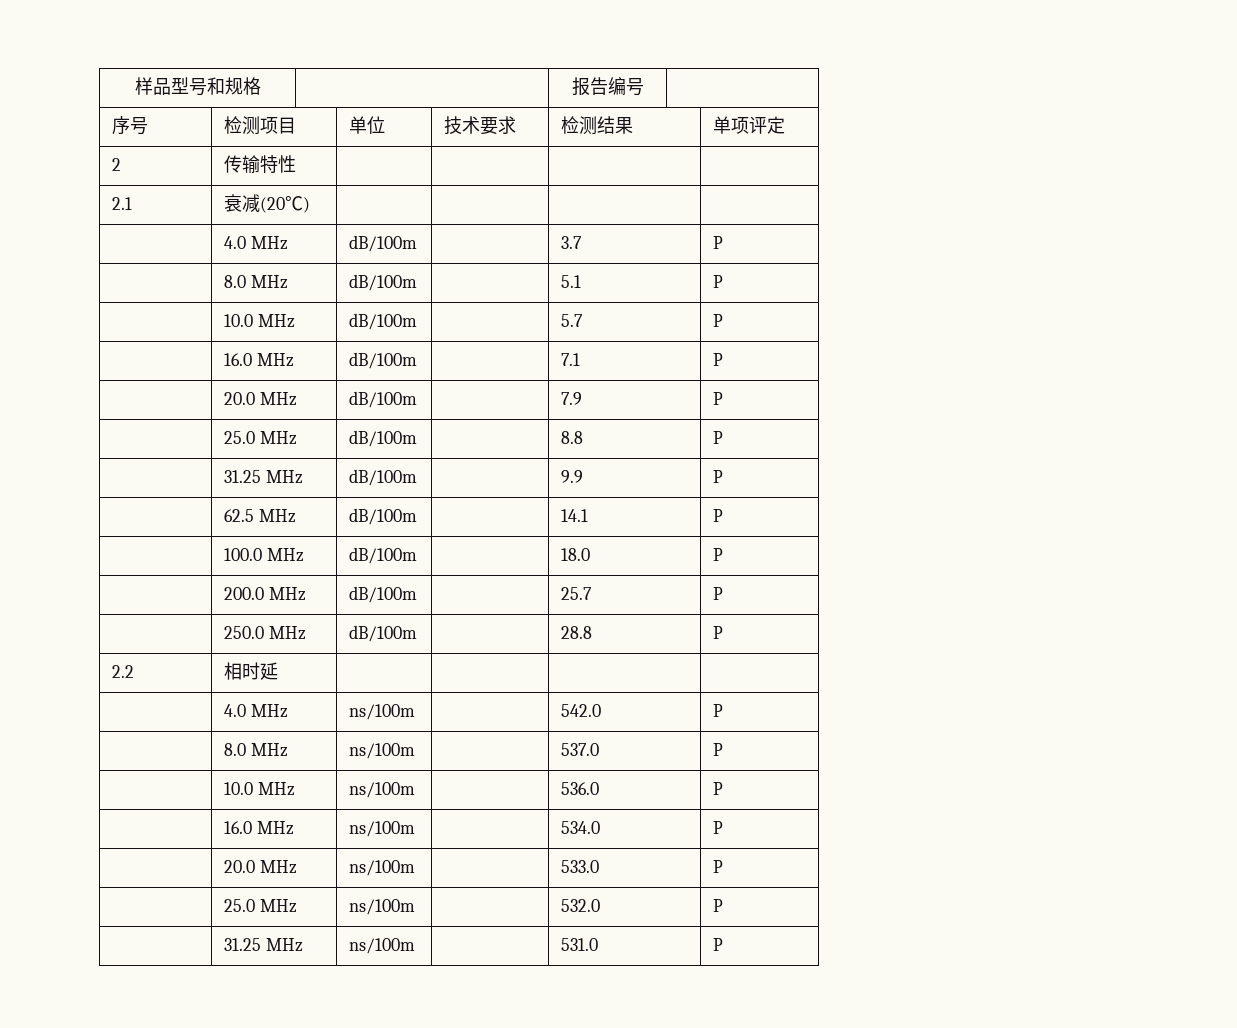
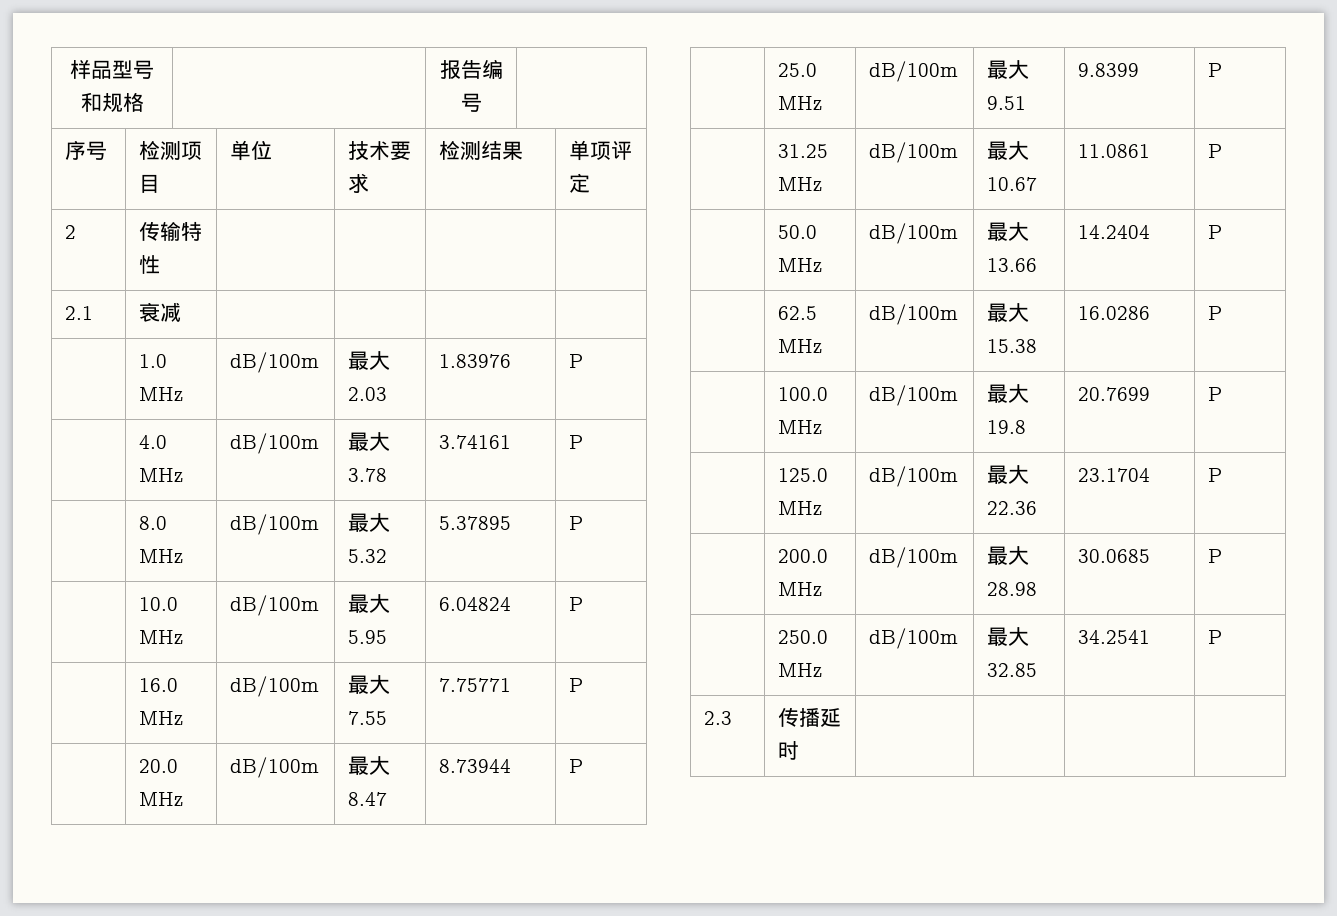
- 2.1 | 衰减(20℃) | | | |
+ 2.1 | 衰减 | | | |
+ | 1.0 MHz | dB/100m | 最大2.03 | 1.83976 | P
- | 4.0 MHz | dB/100m | | 3.7 | P
+ | 4.0 MHz | dB/100m | 最大3.78 | 3.74161 | P
- | 8.0 MHz | dB/100m | | 5.1 | P
+ | 8.0 MHz | dB/100m | 最大5.32 | 5.37895 | P
- | 10.0 MHz | dB/100m | | 5.7 | P
+ | 10.0 MHz | dB/100m | 最大5.95 | 6.04824 | P
- | 16.0 MHz | dB/100m | | 7.1 | P
+ | 16.0 MHz | dB/100m | 最大7.55 | 7.75771 | P
- | 20.0 MHz | dB/100m | | 7.9 | P
+ | 20.0 MHz | dB/100m | 最大8.47 | 8.73944 | P
- | 25.0 MHz | dB/100m | | 8.8 | P
+ | 25.0 MHz | dB/100m | 最大9.51 | 9.8399 | P
- | 31.25 MHz | dB/100m | | 9.9 | P
+ | 31.25 MHz | dB/100m | 最大10.67 | 11.0861 | P
+ | 50.0 MHz | dB/100m | 最大13.66 | 14.2404 | P
- | 62.5 MHz | dB/100m | | 14.1 | P
+ | 62.5 MHz | dB/100m | 最大15.38 | 16.0286 | P
- | 100.0 MHz | dB/100m | | 18.0 | P
+ | 100.0 MHz | dB/100m | 最大19.8 | 20.7699 | P
+ | 125.0 MHz | dB/100m | 最大22.36 | 23.1704 | P
- | 200.0 MHz | dB/100m | | 25.7 | P
+ | 200.0 MHz | dB/100m | 最大28.98 | 30.0685 | P
- | 250.0 MHz | dB/100m | | 28.8 | P
- 2.2 | 相时延 | | | |
- | 4.0 MHz | ns/100m | | 542.0 | P
- | 8.0 MHz | ns/100m | | 537.0 | P
- | 10.0 MHz | ns/100m | | 536.0 | P
- | 16.0 MHz | ns/100m | | 534.0 | P
- | 20.0 MHz | ns/100m | | 533.0 | P
- | 25.0 MHz | ns/100m | | 532.0 | P
- | 31.25 MHz | ns/100m | | 531.0 | P
+ | 250.0 MHz | dB/100m | 最大32.85 | 34.2541 | P
+ 2.3 | 传播延时 | | | |

